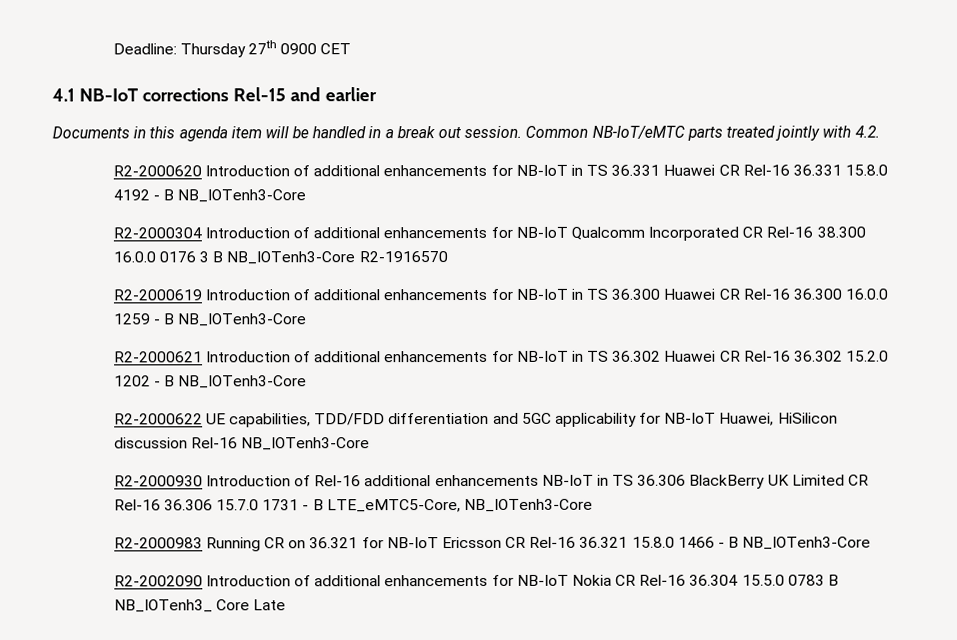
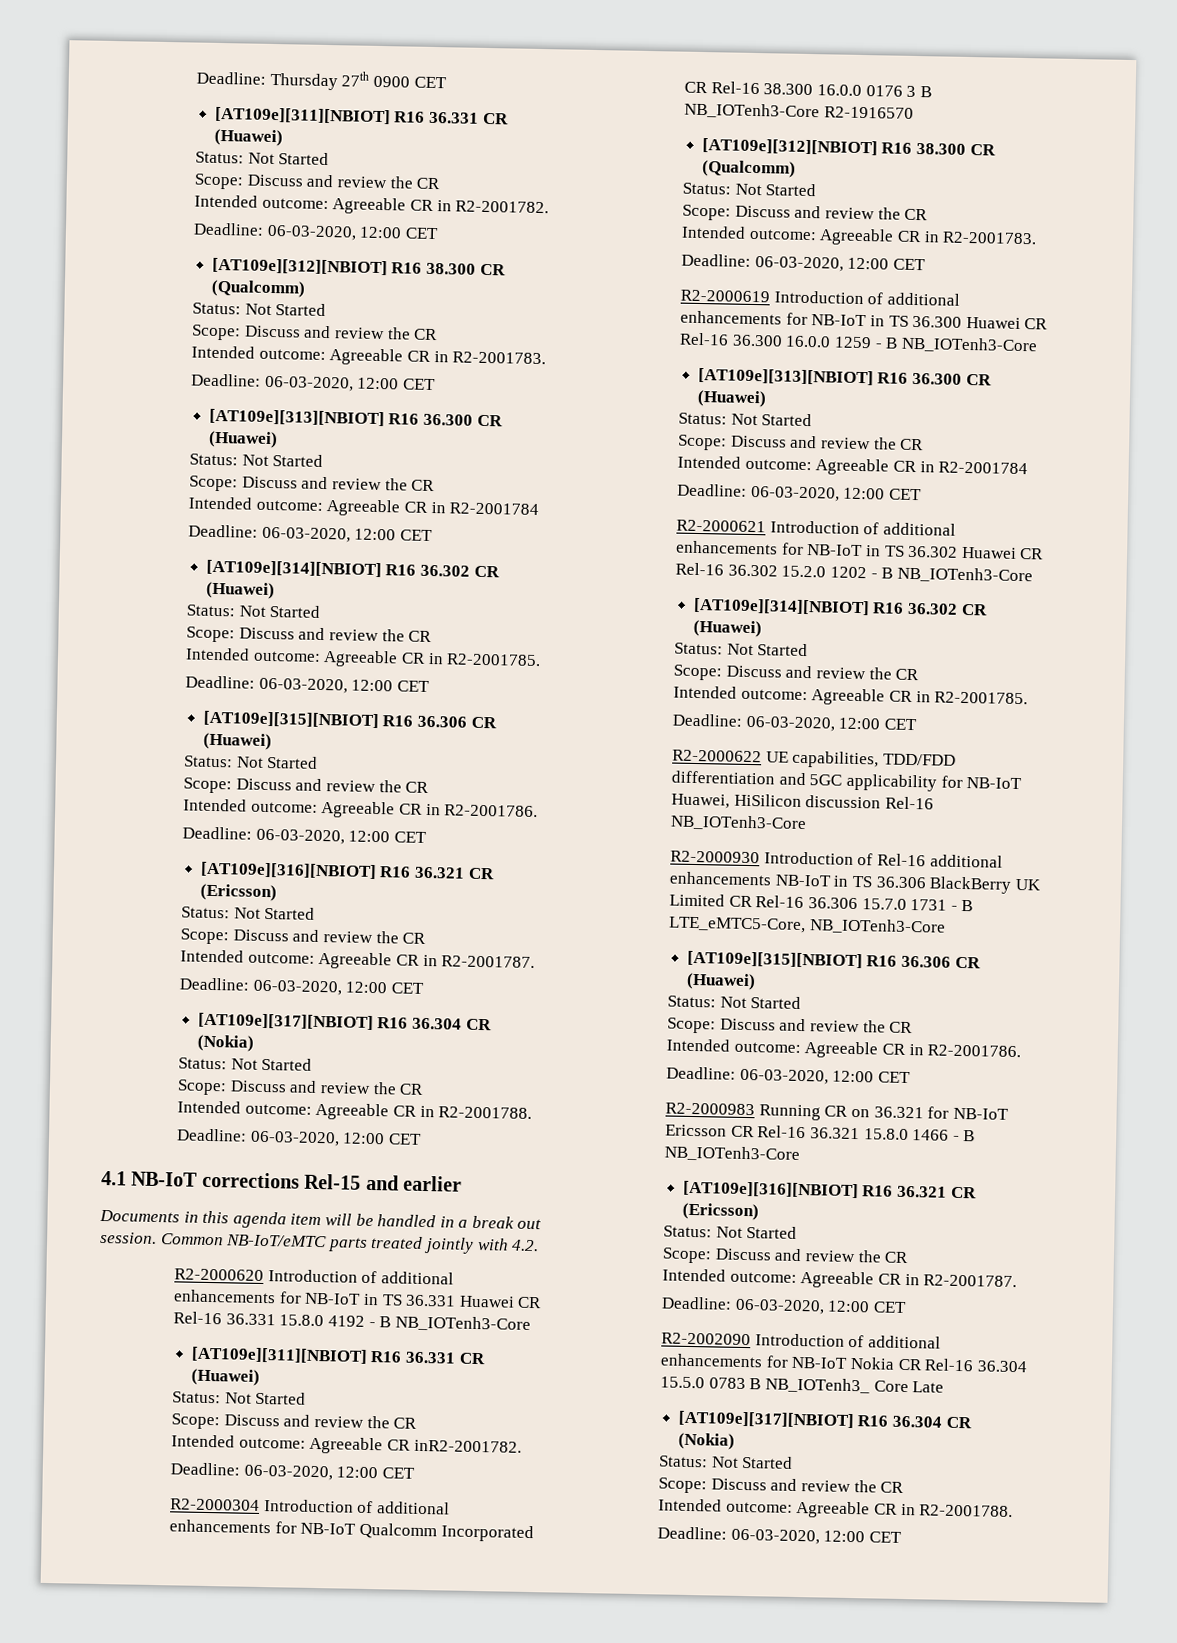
  Deadline: Thursday 27th 0900 CET
+ [AT109e][311][NBIOT] R16 36.331 CR (Huawei)
+ Status: Not Started
+ Scope: Discuss and review the CR
+ Intended outcome: Agreeable CR in R2-2001782.
+ Deadline: 06-03-2020, 12:00 CET
+ [AT109e][312][NBIOT] R16 38.300 CR (Qualcomm)
+ Status: Not Started
+ Scope: Discuss and review the CR
+ Intended outcome: Agreeable CR in R2-2001783.
+ Deadline: 06-03-2020, 12:00 CET
+ [AT109e][313][NBIOT] R16 36.300 CR (Huawei)
+ Status: Not Started
+ Scope: Discuss and review the CR
+ Intended outcome: Agreeable CR in R2-2001784
+ Deadline: 06-03-2020, 12:00 CET
+ [AT109e][314][NBIOT] R16 36.302 CR (Huawei)
+ Status: Not Started
+ Scope: Discuss and review the CR
+ Intended outcome: Agreeable CR in R2-2001785.
+ Deadline: 06-03-2020, 12:00 CET
+ [AT109e][315][NBIOT] R16 36.306 CR (Huawei)
+ Status: Not Started
+ Scope: Discuss and review the CR
+ Intended outcome: Agreeable CR in R2-2001786.
+ Deadline: 06-03-2020, 12:00 CET
+ [AT109e][316][NBIOT] R16 36.321 CR (Ericsson)
+ Status: Not Started
+ Scope: Discuss and review the CR
+ Intended outcome: Agreeable CR in R2-2001787.
+ Deadline: 06-03-2020, 12:00 CET
+ [AT109e][317][NBIOT] R16 36.304 CR (Nokia)
+ Status: Not Started
+ Scope: Discuss and review the CR
+ Intended outcome: Agreeable CR in R2-2001788.
+ Deadline: 06-03-2020, 12:00 CET
  R2-2000620 Introduction of additional enhancements for NB-IoT in TS 36.331 Huawei CR Rel-16 36.331 15.8.0 4192 - B NB_IOTenh3-Core
+ [AT109e][311][NBIOT] R16 36.331 CR (Huawei)
+ Status: Not Started
+ Scope: Discuss and review the CR
+ Intended outcome: Agreeable CR inR2-2001782.
+ Deadline: 06-03-2020, 12:00 CET
  R2-2000304 Introduction of additional enhancements for NB-IoT Qualcomm Incorporated CR Rel-16 38.300 16.0.0 0176 3 B NB_IOTenh3-Core R2-1916570
+ [AT109e][312][NBIOT] R16 38.300 CR (Qualcomm)
+ Status: Not Started
+ Scope: Discuss and review the CR
+ Intended outcome: Agreeable CR in R2-2001783.
+ Deadline: 06-03-2020, 12:00 CET
  R2-2000619 Introduction of additional enhancements for NB-IoT in TS 36.300 Huawei CR Rel-16 36.300 16.0.0 1259 - B NB_IOTenh3-Core
+ [AT109e][313][NBIOT] R16 36.300 CR (Huawei)
+ Status: Not Started
+ Scope: Discuss and review the CR
+ Intended outcome: Agreeable CR in R2-2001784
+ Deadline: 06-03-2020, 12:00 CET
  R2-2000621 Introduction of additional enhancements for NB-IoT in TS 36.302 Huawei CR Rel-16 36.302 15.2.0 1202 - B NB_IOTenh3-Core
+ [AT109e][314][NBIOT] R16 36.302 CR (Huawei)
+ Status: Not Started
+ Scope: Discuss and review the CR
+ Intended outcome: Agreeable CR in R2-2001785.
+ Deadline: 06-03-2020, 12:00 CET
  R2-2000930 Introduction of Rel-16 additional enhancements NB-IoT in TS 36.306 BlackBerry UK Limited CR Rel-16 36.306 15.7.0 1731 - B LTE_eMTC5-Core, NB_IOTenh3-Core
+ [AT109e][315][NBIOT] R16 36.306 CR (Huawei)
+ Status: Not Started
+ Scope: Discuss and review the CR
+ Intended outcome: Agreeable CR in R2-2001786.
+ Deadline: 06-03-2020, 12:00 CET
  R2-2000983 Running CR on 36.321 for NB-IoT Ericsson CR Rel-16 36.321 15.8.0 1466 - B NB_IOTenh3-Core
+ [AT109e][316][NBIOT] R16 36.321 CR (Ericsson)
+ Status: Not Started
+ Scope: Discuss and review the CR
+ Intended outcome: Agreeable CR in R2-2001787.
+ Deadline: 06-03-2020, 12:00 CET
  R2-2002090 Introduction of additional enhancements for NB-IoT Nokia CR Rel-16 36.304 15.5.0 0783 B NB_IOTenh3_ Core Late
+ [AT109e][317][NBIOT] R16 36.304 CR (Nokia)
+ Status: Not Started
+ Scope: Discuss and review the CR
+ Intended outcome: Agreeable CR in R2-2001788.
+ Deadline: 06-03-2020, 12:00 CET

